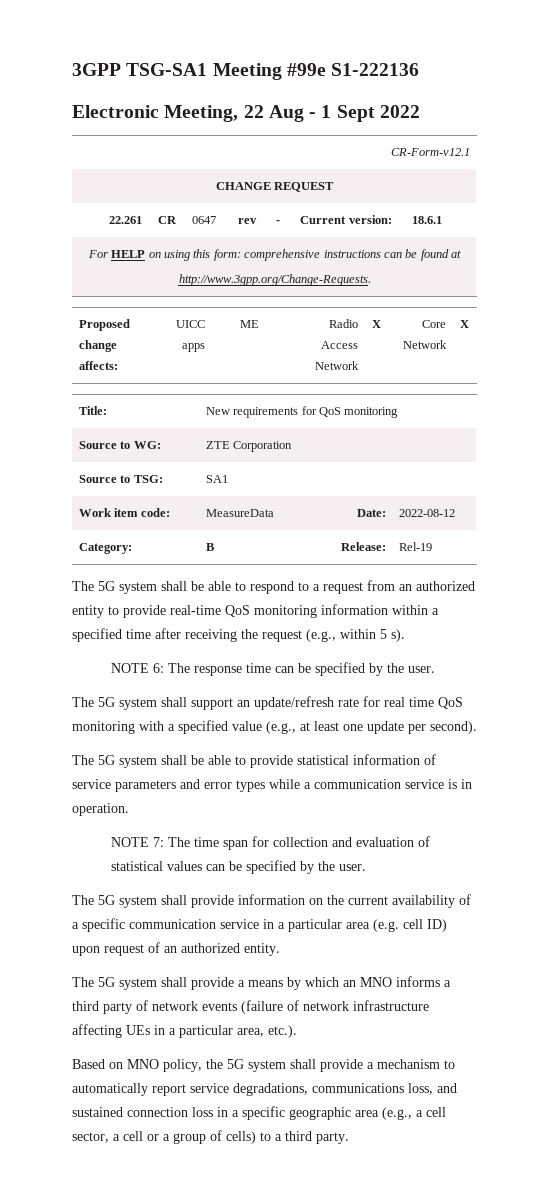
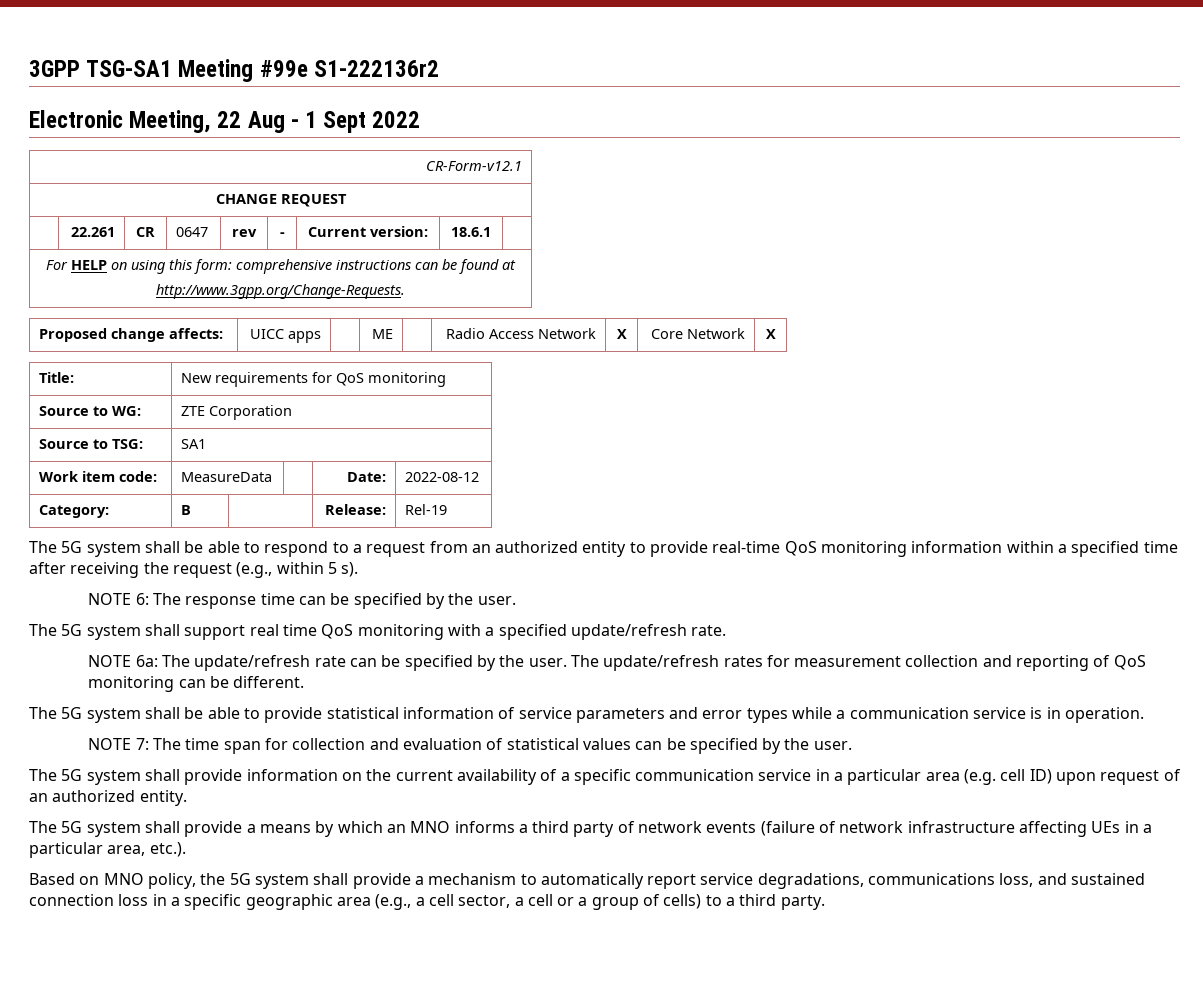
- 3GPP TSG-SA1 Meeting #99e S1-222136
+ 3GPP TSG-SA1 Meeting #99e S1-222136r2
- The 5G system shall support an update/refresh rate for real time QoS monitoring with a specified value (e.g., at least one update per second).
+ The 5G system shall support real time QoS monitoring with a specified update/refresh rate.
+ NOTE 6a: The update/refresh rate can be specified by the user. The update/refresh rates for measurement collection and reporting of QoS monitoring can be different.

